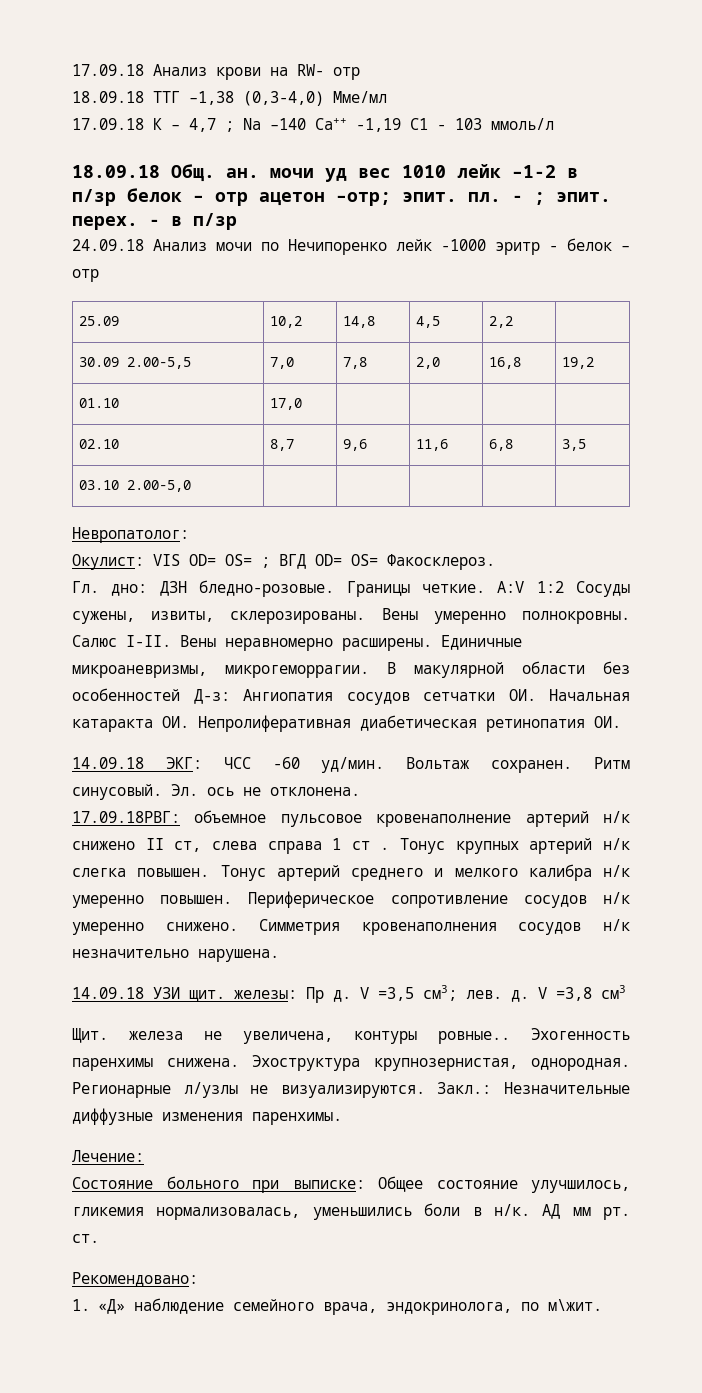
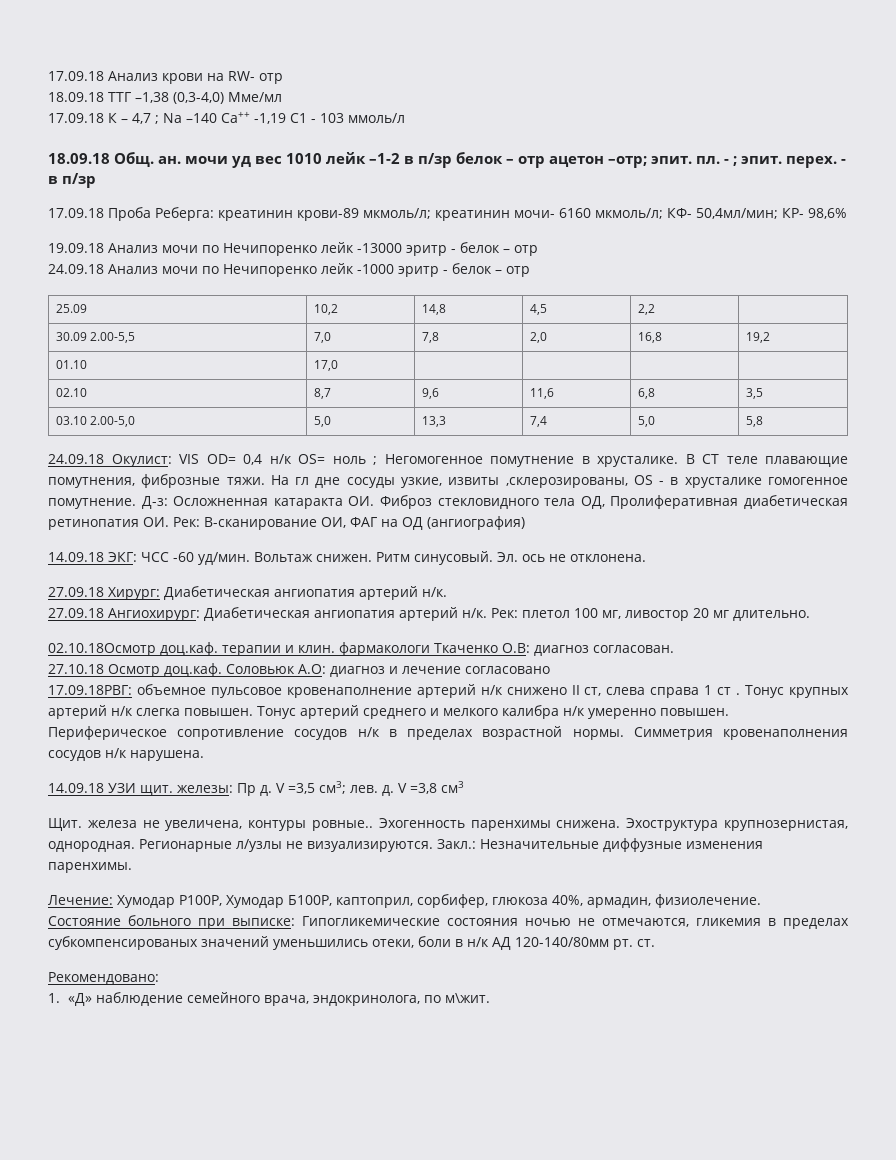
+ 17.09.18 Проба Реберга: креатинин крови-89 мкмоль/л; креатинин мочи- 6160 мкмоль/л; КФ- 50,4мл/мин; КР- 98,6%
+ 19.09.18 Анализ мочи по Нечипоренко лейк -13000 эритр - белок – отр
- 03.10 2.00-5,0 | | | | |
- Невропатолог:
- Окулист: VIS OD= OS= ; ВГД OD= OS= Факосклероз.
- Гл. дно: ДЗН бледно-розовые. Границы четкие. А:V 1:2 Сосуды сужены, извиты, склерозированы. Вены умеренно полнокровны. Салюс I-II. Вены неравномерно расширены. Единичные микроаневризмы, микрогеморрагии. В макулярной области без особенностей Д-з: Ангиопатия сосудов сетчатки ОИ. Начальная катаракта ОИ. Непролиферативная диабетическая ретинопатия ОИ.
+ 03.10 2.00-5,0 | 5,0 | 13,3 | 7,4 | 5,0 | 5,8
+ 24.09.18 Окулист: VIS OD= 0,4 н/к OS= ноль ; Негомогенное помутнение в хрусталике. В СТ теле плавающие помутнения, фиброзные тяжи. На гл дне сосуды узкие, извиты ,склерозированы, OS - в хрусталике гомогенное помутнение. Д-з: Осложненная катаракта ОИ. Фиброз стекловидного тела ОД, Пролиферативная диабетическая ретинопатия ОИ. Рек: В-сканирование ОИ, ФАГ на ОД (ангиография)
- Вольтаж сохранен.
+ Вольтаж снижен.
+ 27.09.18 Хирург: Диабетическая ангиопатия артерий н/к.
+ 27.09.18 Ангиохирург: Диабетическая ангиопатия артерий н/к. Рек: плетол 100 мг, ливостор 20 мг длительно.
+ 02.10.18Осмотр доц.каф. терапии и клин. фармакологи Ткаченко О.В: диагноз согласован.
+ 27.10.18 Осмотр доц.каф. Соловьюк А.О: диагноз и лечение согласовано
- Периферическое сопротивление сосудов н/к умеренно снижено.
+ Периферическое сопротивление сосудов н/к в пределах возрастной нормы.
- Симметрия кровенаполнения сосудов н/к незначительно нарушена.
+ Симметрия кровенаполнения сосудов н/к нарушена.
- Лечение:
- Состояние больного при выписке: Общее состояние улучшилось, гликемия нормализовалась, уменьшились боли в н/к. АД мм рт. ст.
+ Лечение: Хумодар Р100Р, Хумодар Б100Р, каптоприл, сорбифер, глюкоза 40%, армадин, физиолечение.
+ Состояние больного при выписке: Гипогликемические состояния ночью не отмечаются, гликемия в пределах субкомпенсированых значений уменьшились отеки, боли в н/к АД 120-140/80мм рт. ст.

